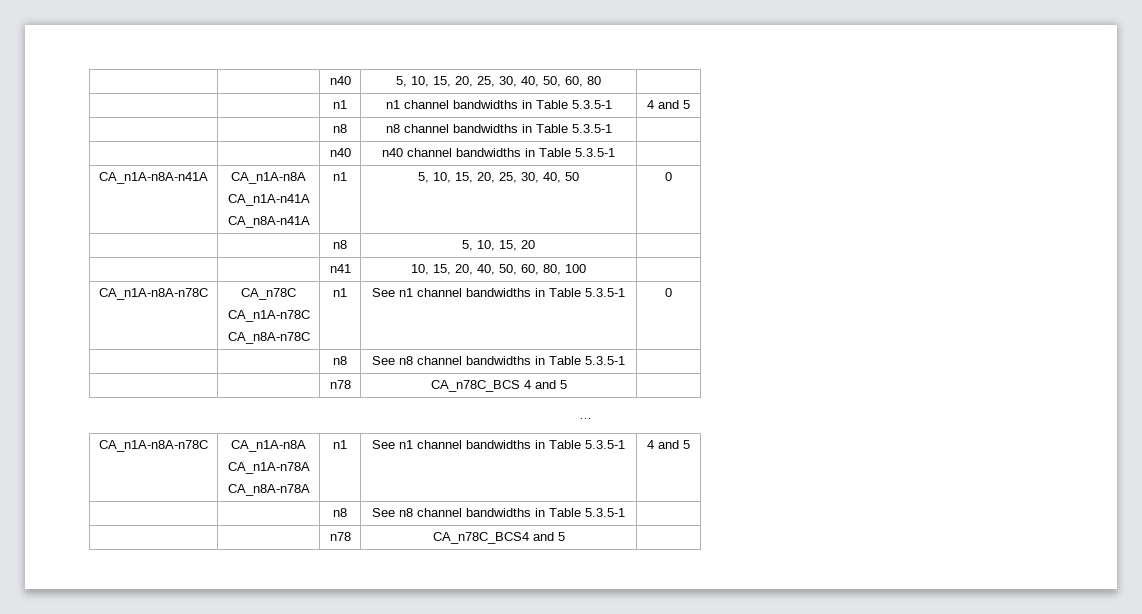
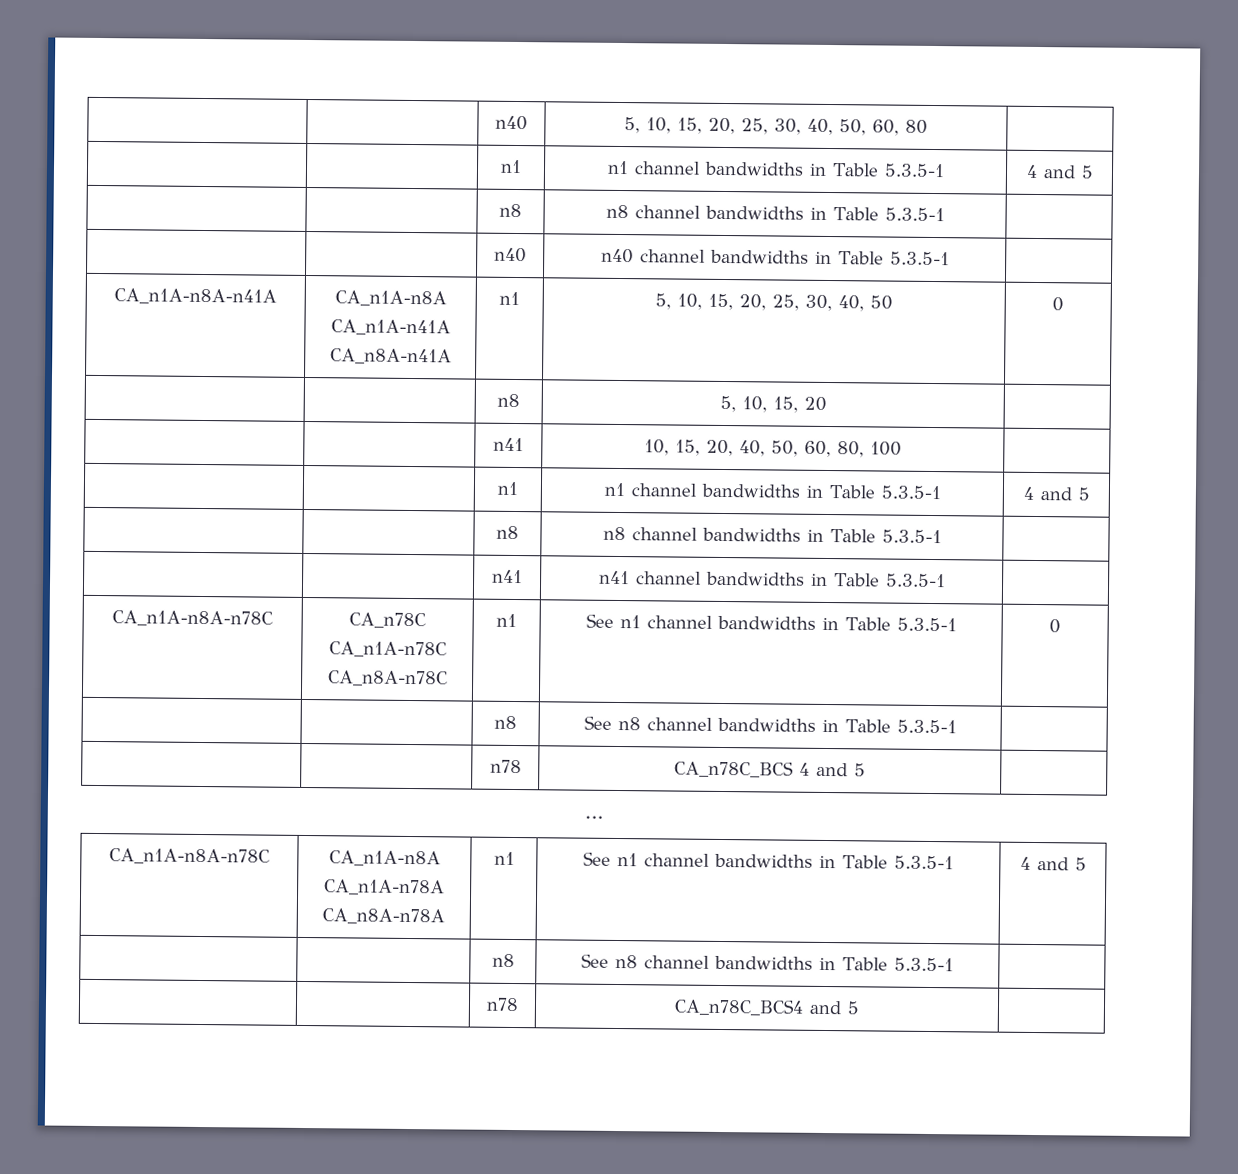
  | | n41 | 10, 15, 20, 40, 50, 60, 80, 100 |
+ | | n1 | n1 channel bandwidths in Table 5.3.5-1 | 4 and 5
+ | | n8 | n8 channel bandwidths in Table 5.3.5-1 |
+ | | n41 | n41 channel bandwidths in Table 5.3.5-1 |

